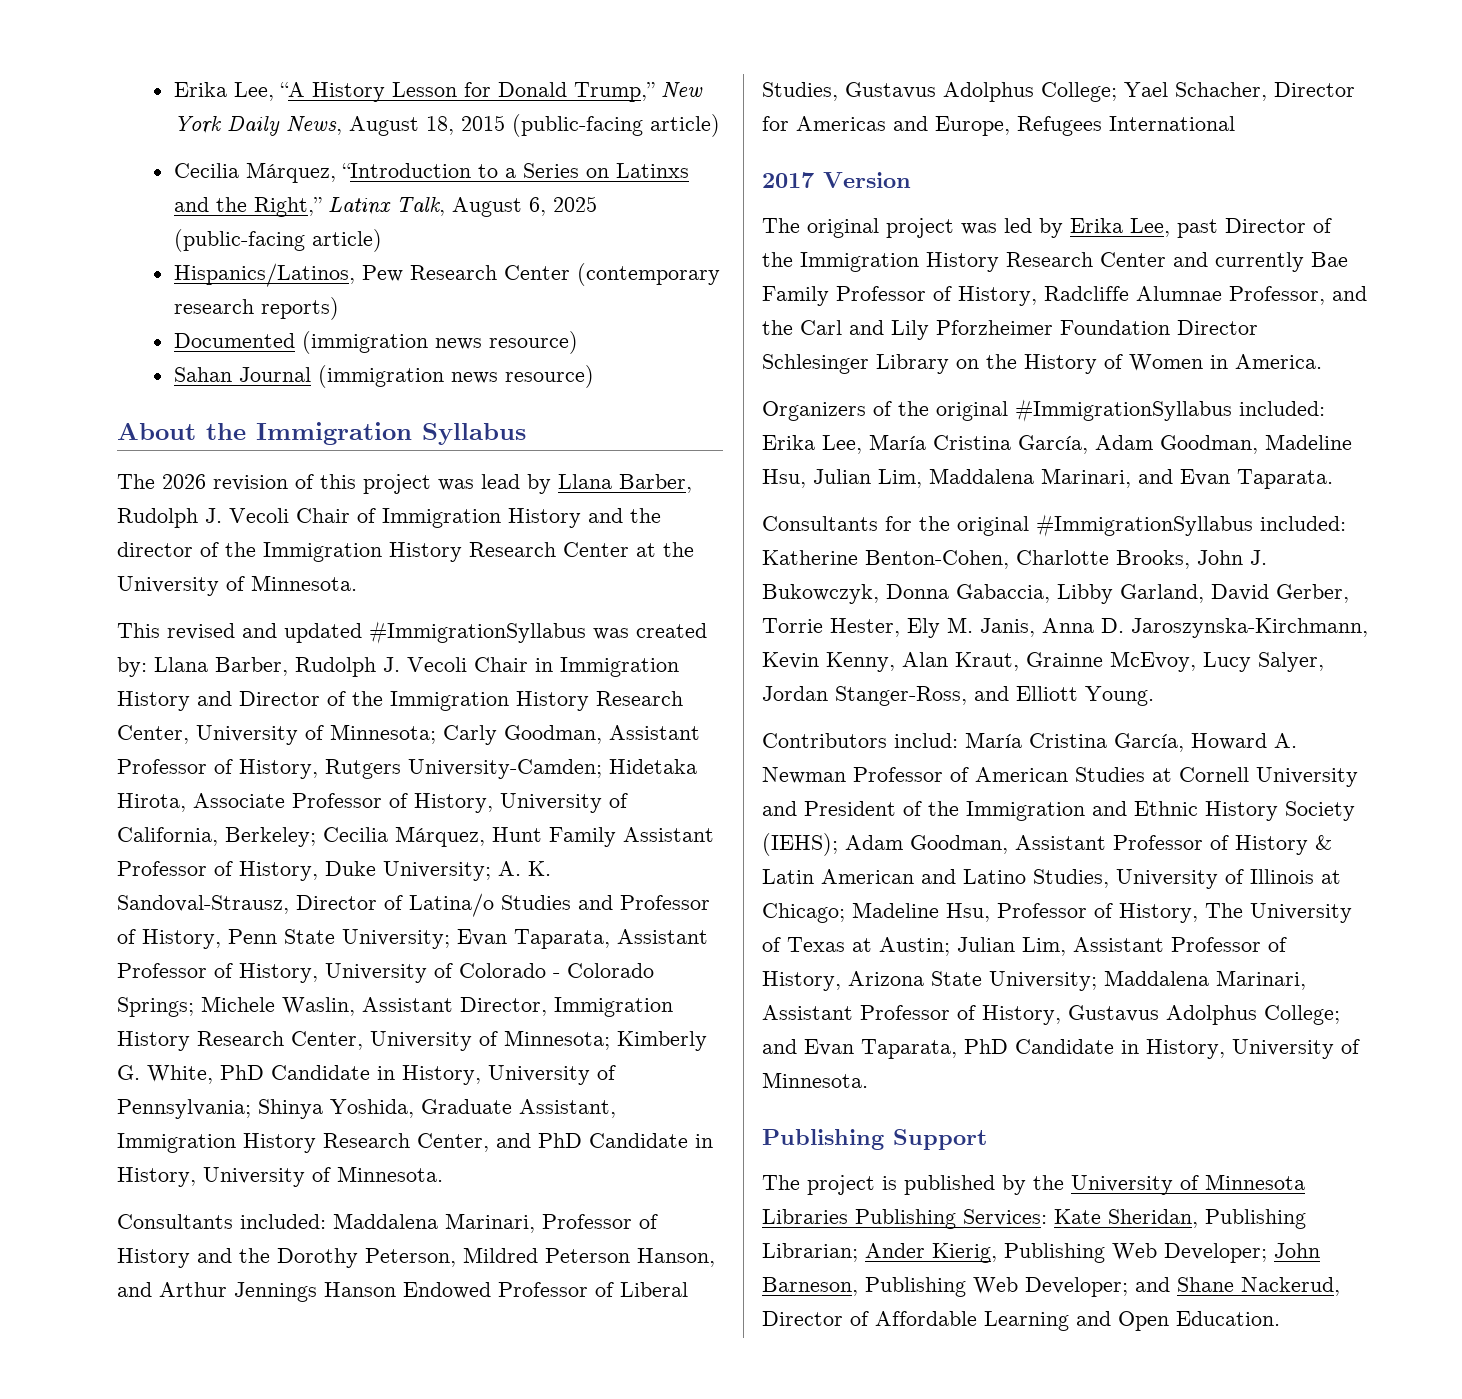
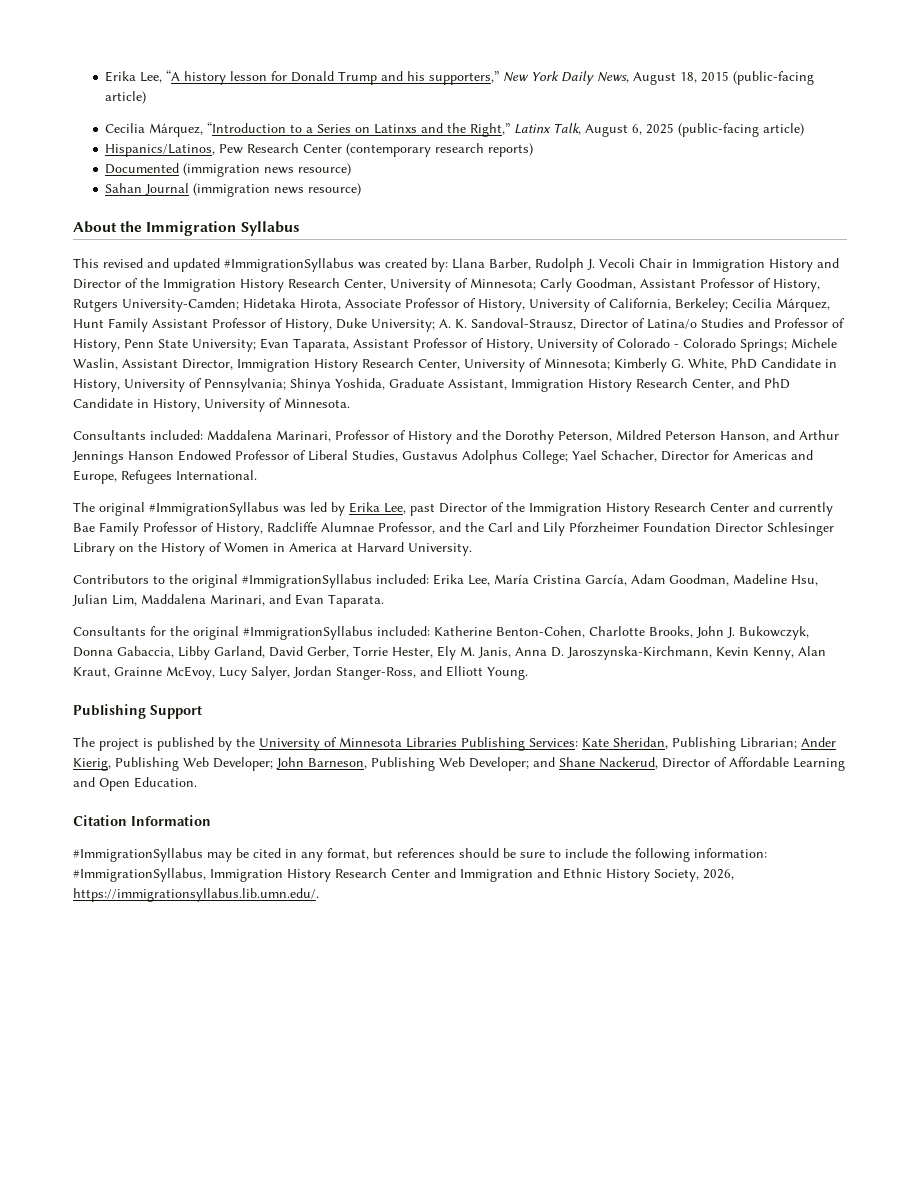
- Erika Lee, “A History Lesson for Donald Trump,” New York Daily News, August 18, 2015 (public-facing article)
+ Erika Lee, “A history lesson for Donald Trump and his supporters,” New York Daily News, August 18, 2015 (public-facing article)
- The 2026 revision of this project was lead by Llana Barber, Rudolph J. Vecoli Chair of Immigration History and the director of the Immigration History Research Center at the University of Minnesota.
- Consultants included: Maddalena Marinari, Professor of History and the Dorothy Peterson, Mildred Peterson Hanson, and Arthur Jennings Hanson Endowed Professor of Liberal Studies, Gustavus Adolphus College; Yael Schacher, Director for Americas and Europe, Refugees International
- 2017 Version
+ Consultants included: Maddalena Marinari, Professor of History and the Dorothy Peterson, Mildred Peterson Hanson, and Arthur Jennings Hanson Endowed Professor of Liberal Studies, Gustavus Adolphus College; Yael Schacher, Director for Americas and Europe, Refugees International.
- The original project was led by Erika Lee, past Director of the Immigration History Research Center and currently Bae Family Professor of History, Radcliffe Alumnae Professor, and the Carl and Lily Pforzheimer Foundation Director Schlesinger Library on the History of Women in America.
- Organizers of the original #ImmigrationSyllabus included:
+ The original #ImmigrationSyllabus was led by Erika Lee, past Director of the Immigration History Research Center and currently Bae Family Professor of History, Radcliffe Alumnae Professor, and the Carl and Lily Pforzheimer Foundation Director Schlesinger Library on the History of Women in America at Harvard University.
+ Contributors to the original #ImmigrationSyllabus included:
- Contributors includ: María Cristina García, Howard A. Newman Professor of American Studies at Cornell University and President of the Immigration and Ethnic History Society (IEHS); Adam Goodman, Assistant Professor of History & Latin American and Latino Studies, University of Illinois at Chicago; Madeline Hsu, Professor of History, The University of Texas at Austin; Julian Lim, Assistant Professor of History, Arizona State University; Maddalena Marinari, Assistant Professor of History, Gustavus Adolphus College; and Evan Taparata, PhD Candidate in History, University of Minnesota.
+ Citation Information
+ #ImmigrationSyllabus may be cited in any format, but references should be sure to include the following information: #ImmigrationSyllabus, Immigration History Research Center and Immigration and Ethnic History Society, 2026, https://immigrationsyllabus.lib.umn.edu/.

